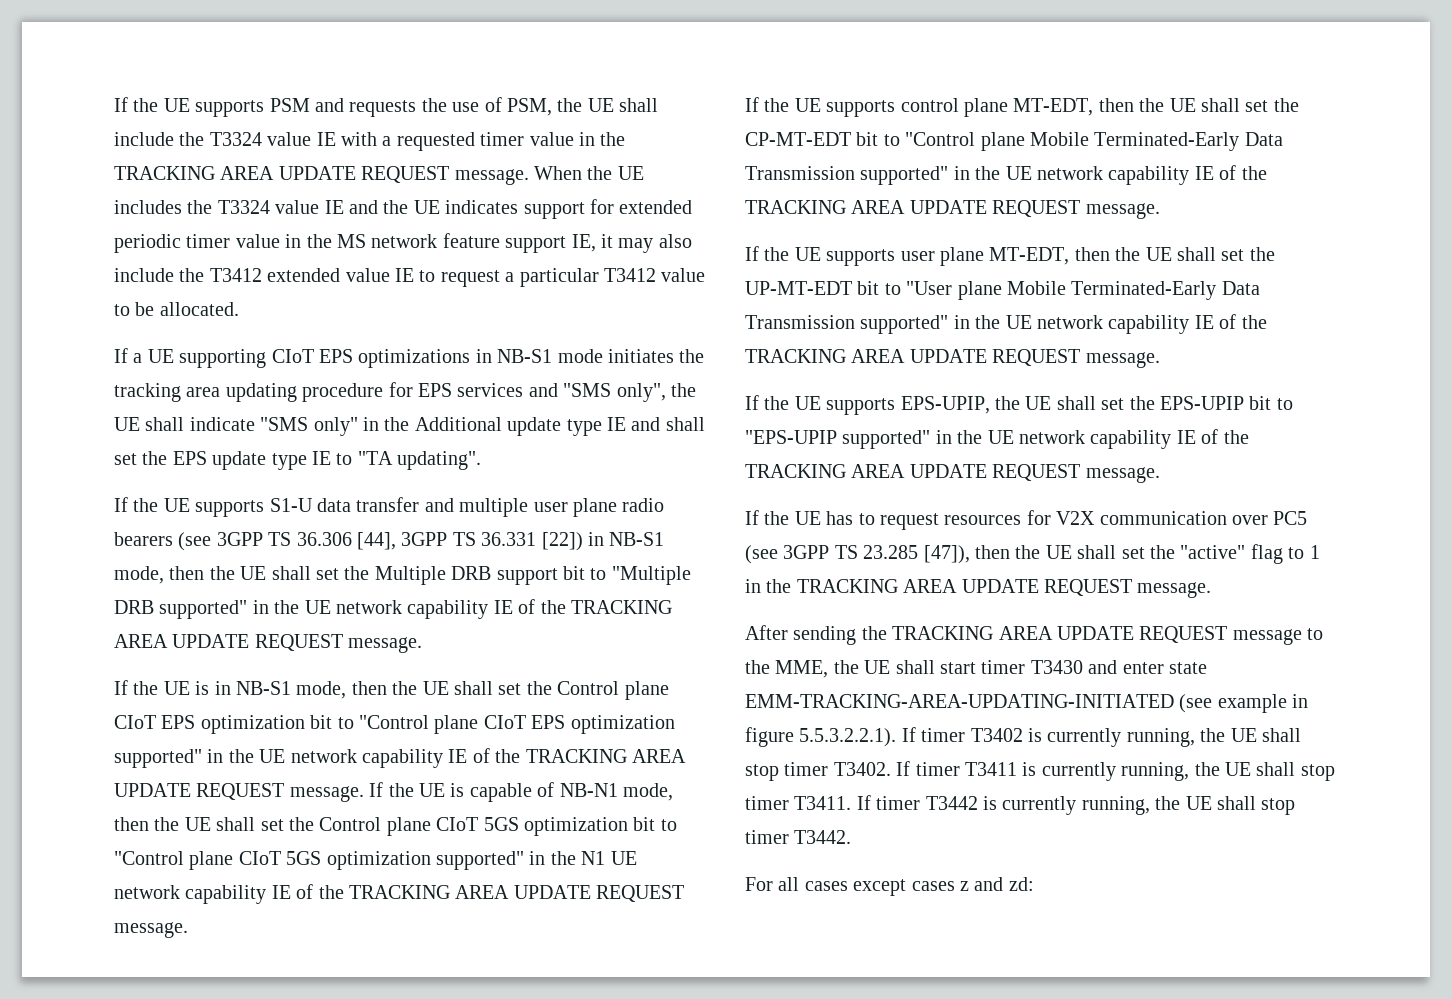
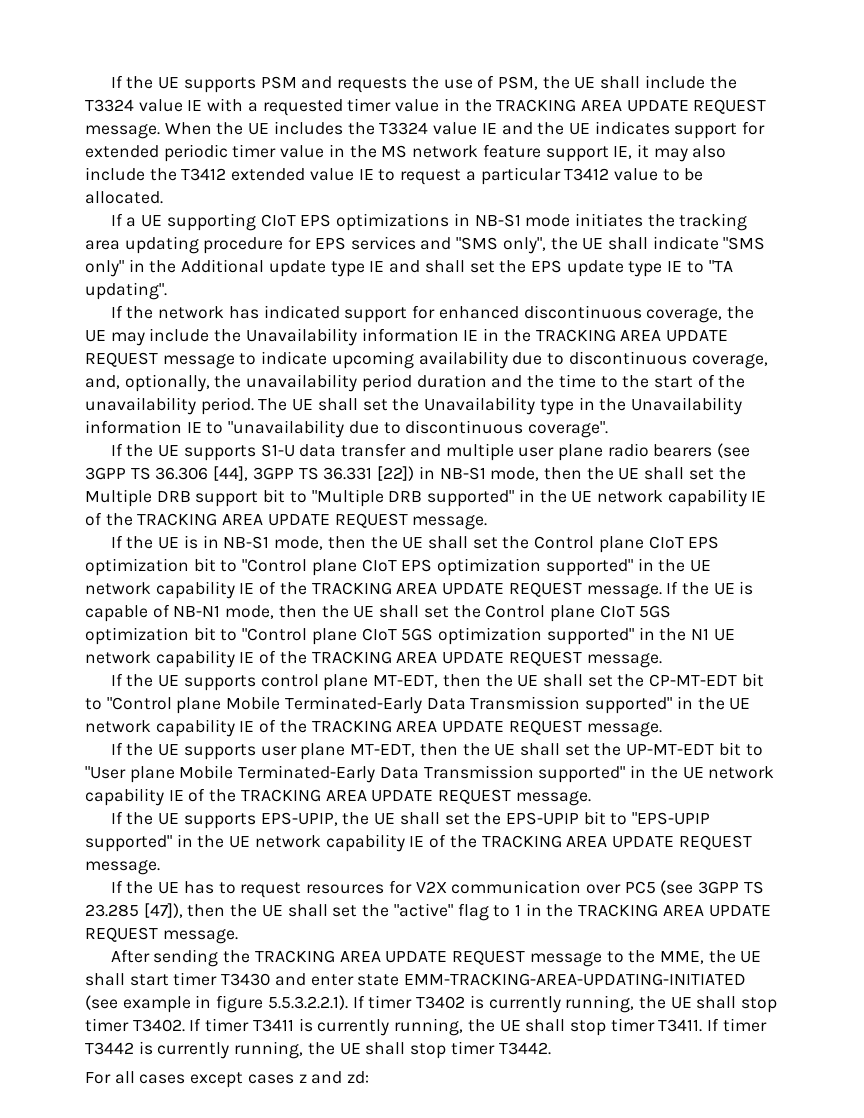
+ If the network has indicated support for enhanced discontinuous coverage, the UE may include the Unavailability information IE in the TRACKING AREA UPDATE REQUEST message to indicate upcoming availability due to discontinuous coverage, and, optionally, the unavailability period duration and the time to the start of the unavailability period. The UE shall set the Unavailability type in the Unavailability information IE to "unavailability due to discontinuous coverage".

